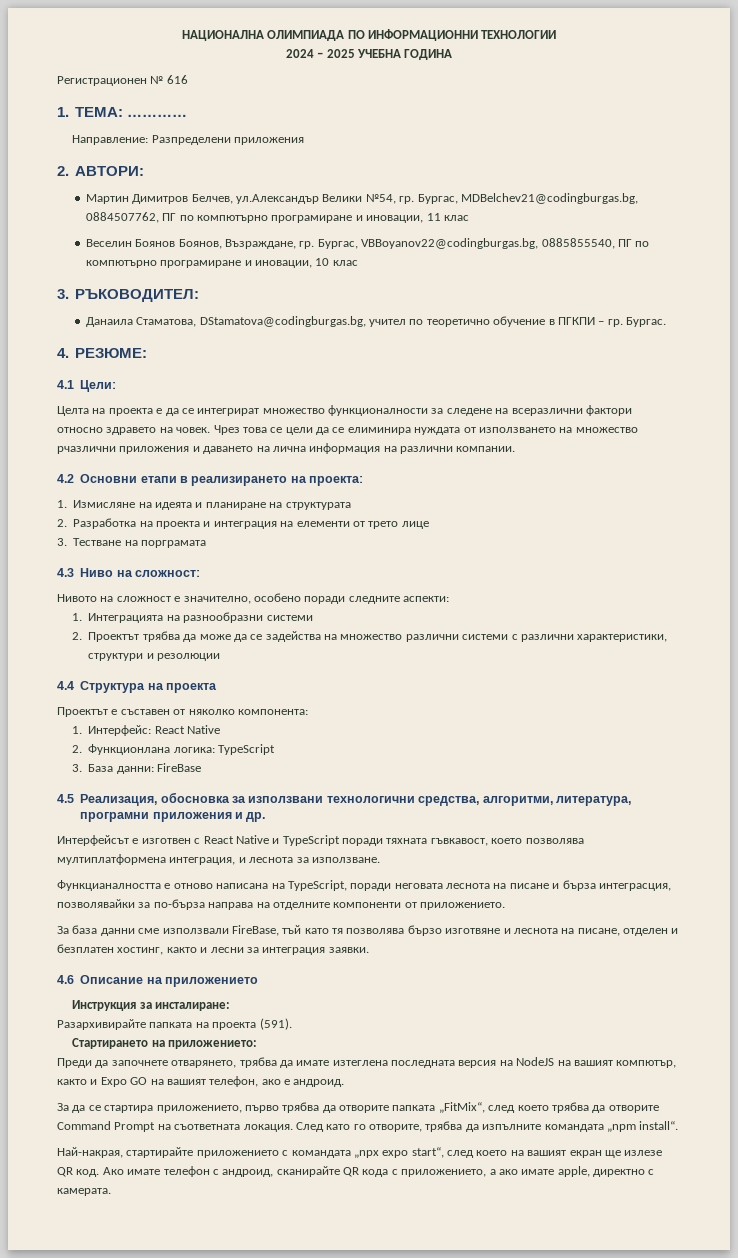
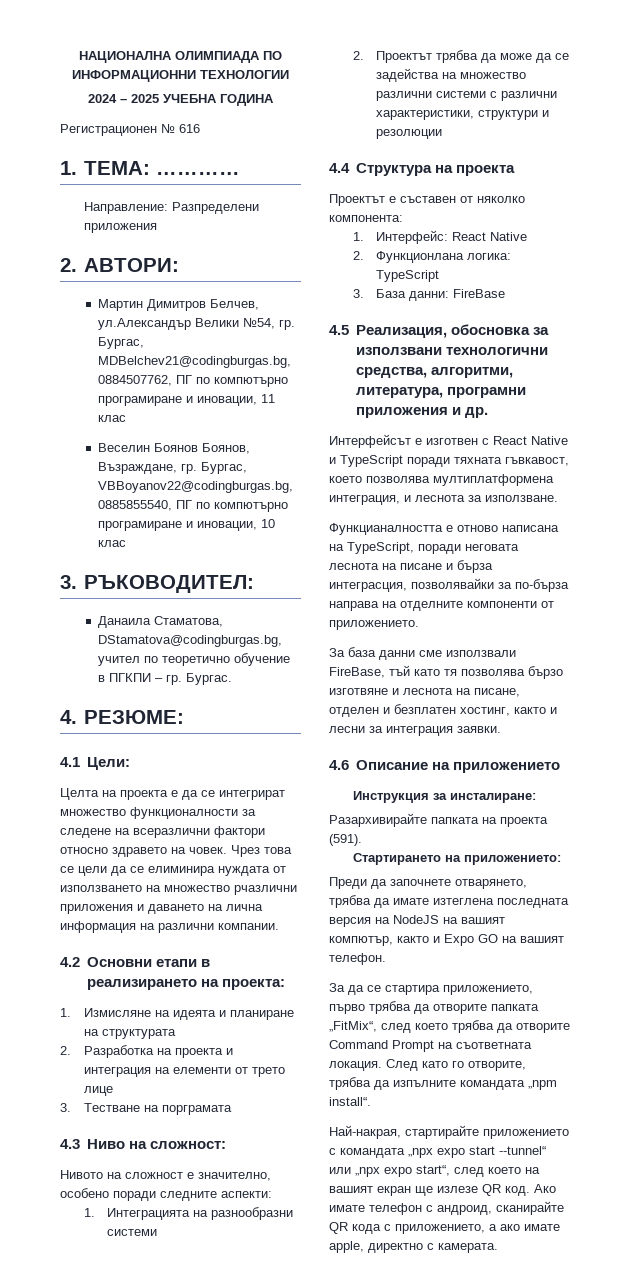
- Преди да започнете отварянето, трябва да имате изтеглена последната версия на NodeJS на вашият компютър, както и Expo GO на вашият телефон, ако е андроид.
+ Преди да започнете отварянето, трябва да имате изтеглена последната версия на NodeJS на вашият компютър, както и Expo GO на вашият телефон.
- Най-накрая, стартирайте приложението с командата „npx expo start“, след което на вашият екран ще излезе QR код.
+ Най-накрая, стартирайте приложението с командата „npx expo start --tunnel“ или „npx expo start“, след което на вашият екран ще излезе QR код.

